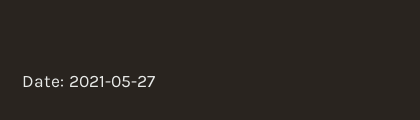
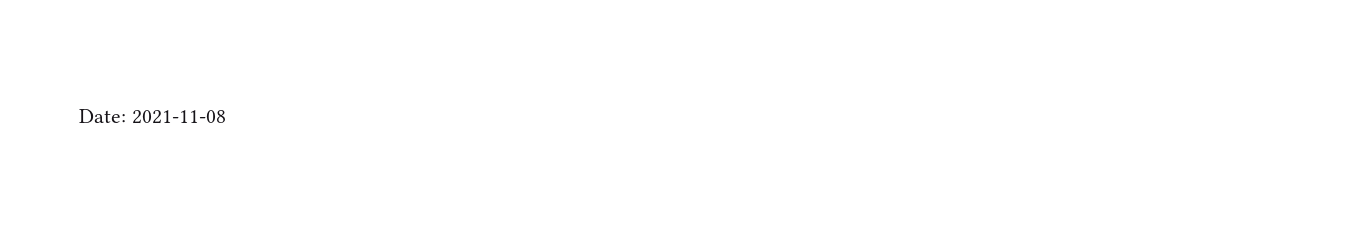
- Date: 2021-05-27
+ Date: 2021-11-08

